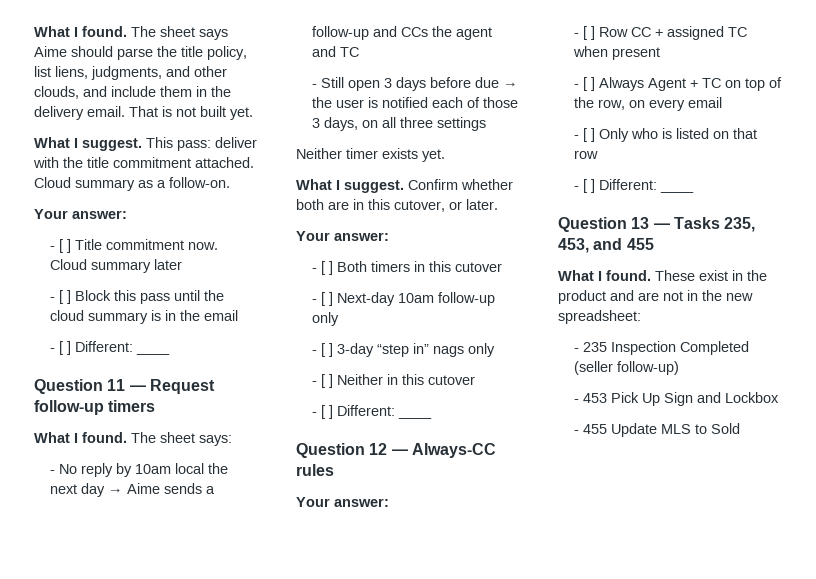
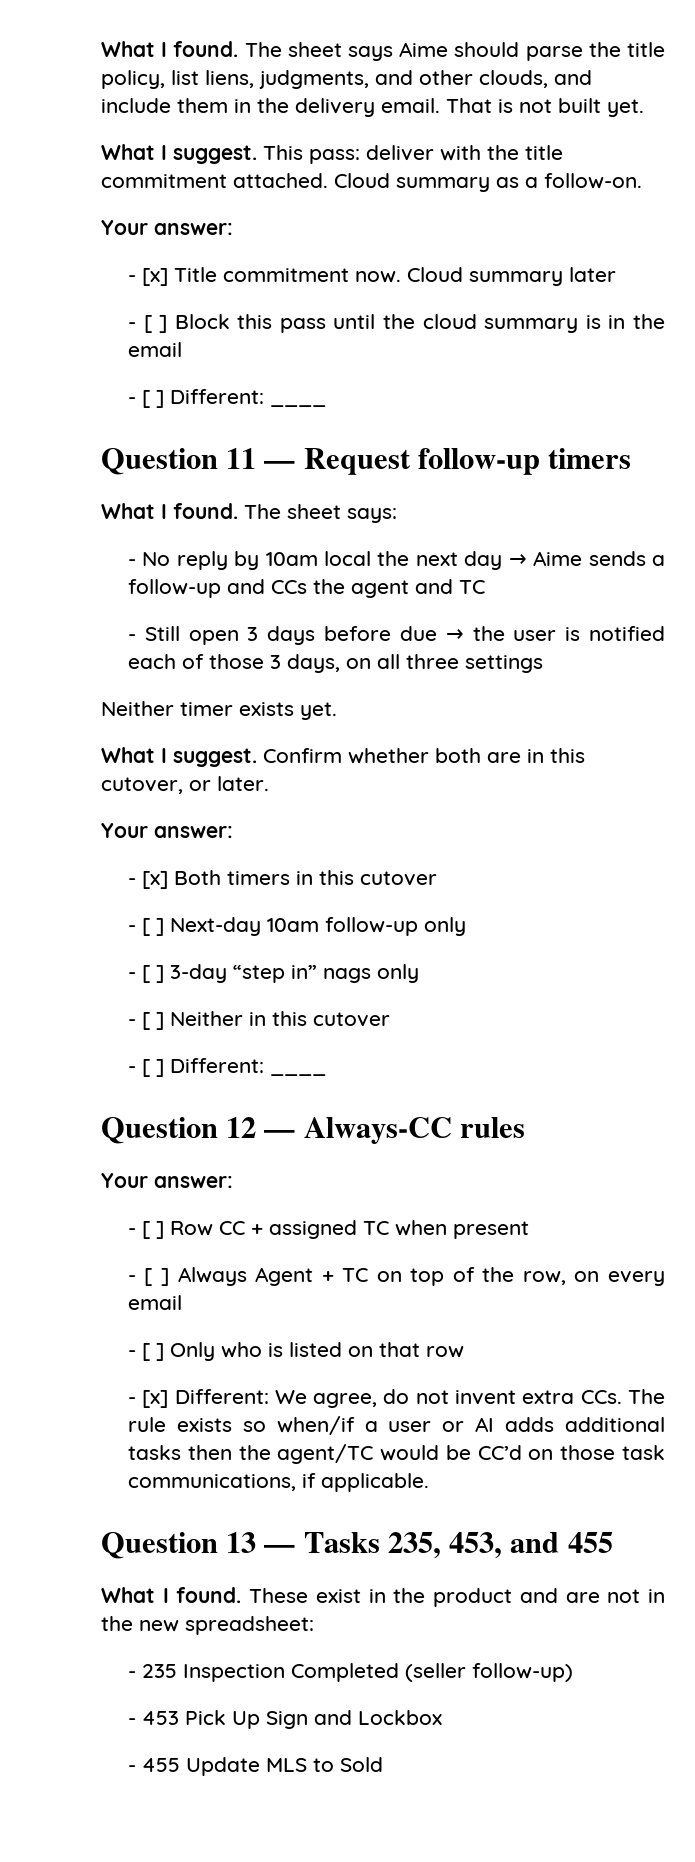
- - [ ] Title commitment now.
+ - [x] Title commitment now.
- - [ ] Both timers in this cutover
+ - [x] Both timers in this cutover
  - [ ] Only who is listed on that row
- - [ ] Different: ____
+ - [x] Different: We agree, do not invent extra CCs. The rule exists so when/if a user or AI adds additional tasks then the agent/TC would be CC’d on those task communications, if applicable.

